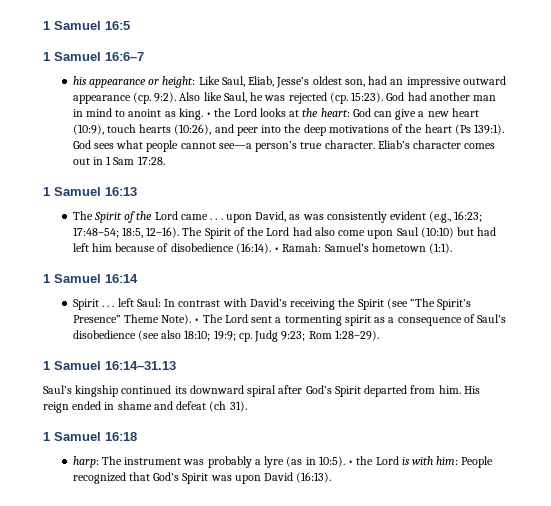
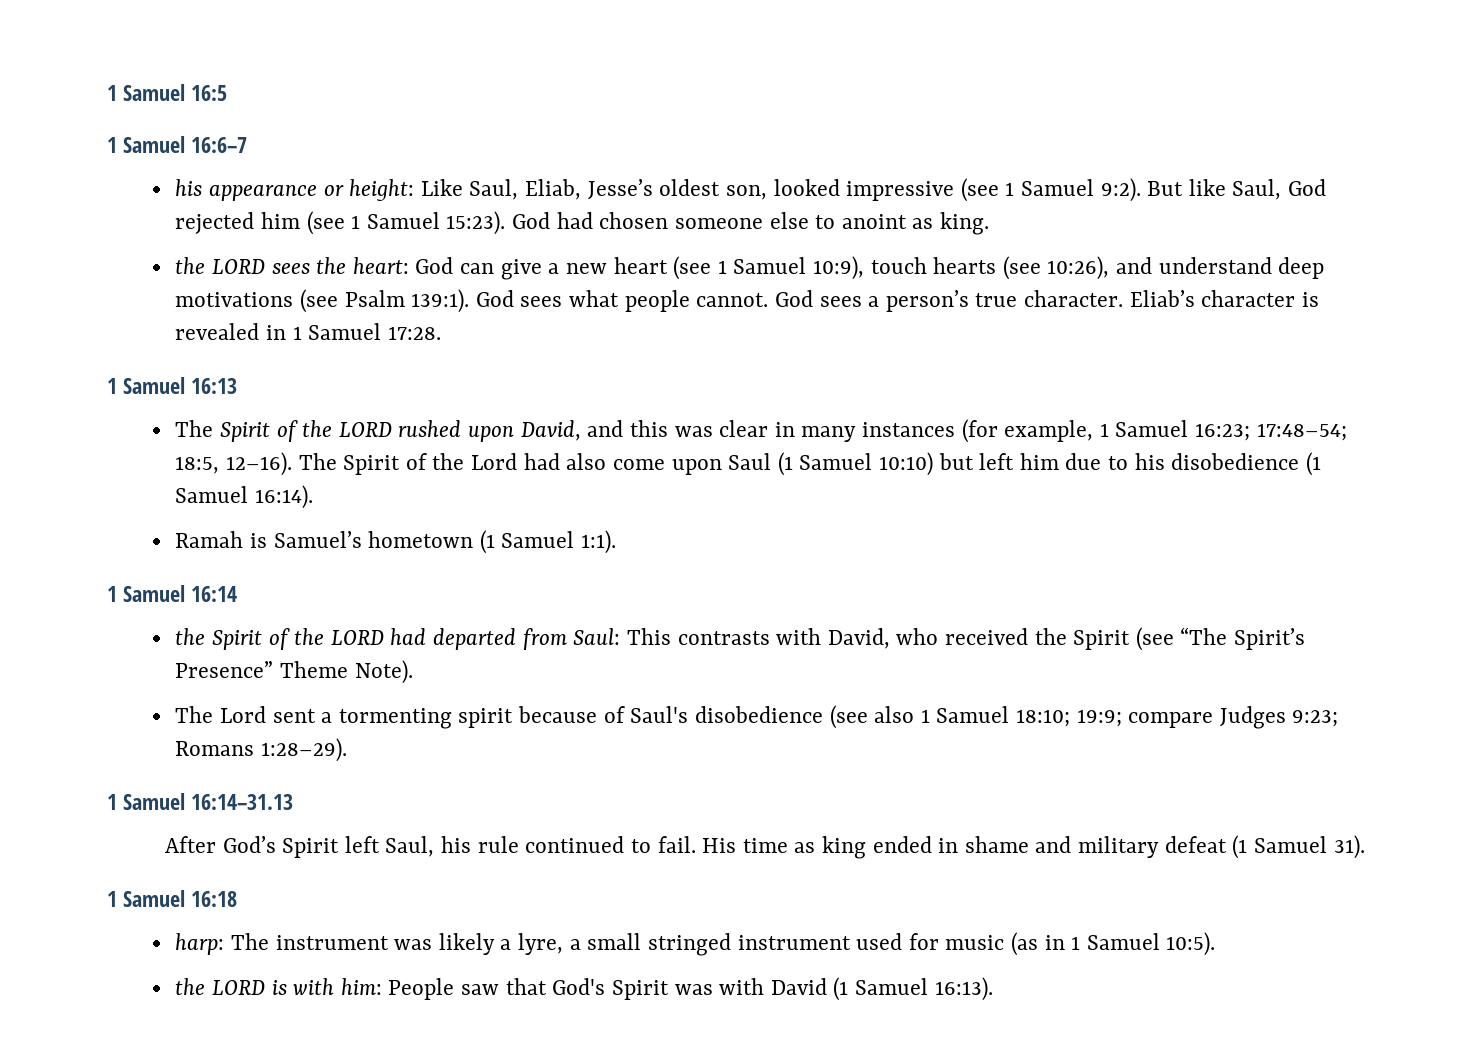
- his appearance or height: Like Saul, Eliab, Jesse’s oldest son, had an impressive outward appearance (cp. 9:2). Also like Saul, he was rejected (cp. 15:23). God had another man in mind to anoint as king. • the Lord looks at the heart: God can give a new heart (10:9), touch hearts (10:26), and peer into the deep motivations of the heart (Ps 139:1).
+ his appearance or height: Like Saul, Eliab, Jesse’s oldest son, looked impressive (see 1 Samuel 9:2). But like Saul, God rejected him (see 1 Samuel 15:23). God had chosen someone else to anoint as king.
+ the LORD sees the heart: God can give a new heart (see 1 Samuel 10:9), touch hearts (see 10:26), and understand deep motivations (see Psalm 139:1).
- God sees what people cannot see—a person’s true character.
+ God sees what people cannot. God sees a person’s true character.
- Eliab’s character comes out in 1 Sam 17:28.
+ Eliab’s character is revealed in 1 Samuel 17:28.
- The Spirit of the Lord came . . . upon David, as was consistently evident (e.g., 16:23; 17:48–54; 18:5, 12–16).
+ The Spirit of the LORD rushed upon David, and this was clear in many instances (for example, 1 Samuel 16:23; 17:48–54; 18:5, 12–16).
- The Spirit of the Lord had also come upon Saul (10:10) but had left him because of disobedience (16:14). • Ramah: Samuel’s hometown (1:1).
+ The Spirit of the Lord had also come upon Saul (1 Samuel 10:10) but left him due to his disobedience (1 Samuel 16:14).
+ Ramah is Samuel’s hometown (1 Samuel 1:1).
  1 Samuel 16:14
- Spirit . . . left Saul: In contrast with David’s receiving the Spirit (see “The Spirit’s Presence” Theme Note). • The Lord sent a tormenting spirit as a consequence of Saul's disobedience (see also 18:10; 19:9; cp. Judg 9:23; Rom 1:28–29).
+ the Spirit of the LORD had departed from Saul: This contrasts with David, who received the Spirit (see “The Spirit’s Presence” Theme Note).
+ The Lord sent a tormenting spirit because of Saul's disobedience (see also 1 Samuel 18:10; 19:9; compare Judges 9:23; Romans 1:28–29).
  1 Samuel 16:14–31.13
- Saul’s kingship continued its downward spiral after God’s Spirit departed from him. His reign ended in shame and defeat (ch 31).
+ After God’s Spirit left Saul, his rule continued to fail. His time as king ended in shame and military defeat (1 Samuel 31).
- harp: The instrument was probably a lyre (as in 10:5). • the Lord is with him: People recognized that God's Spirit was upon David (16:13).
+ harp: The instrument was likely a lyre, a small stringed instrument used for music (as in 1 Samuel 10:5).
+ the LORD is with him: People saw that God's Spirit was with David (1 Samuel 16:13).

